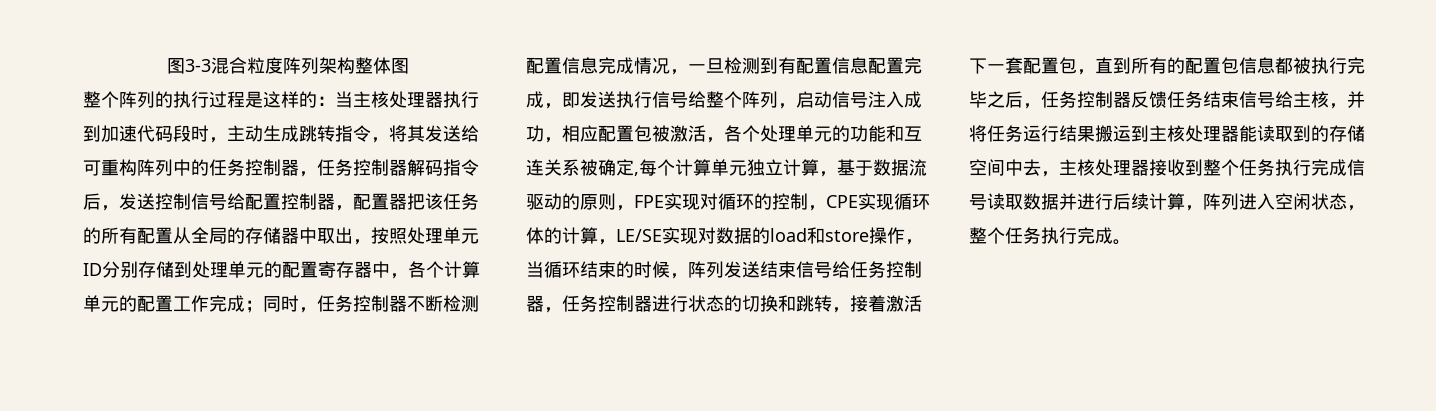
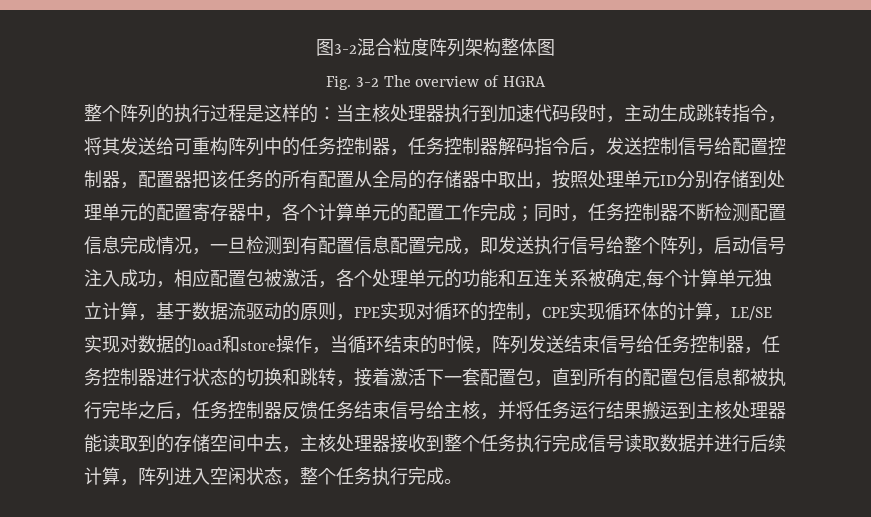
- 图3-3混合粒度阵列架构整体图
+ 图3-2混合粒度阵列架构整体图
+ Fig. 3-2 The overview of HGRA

